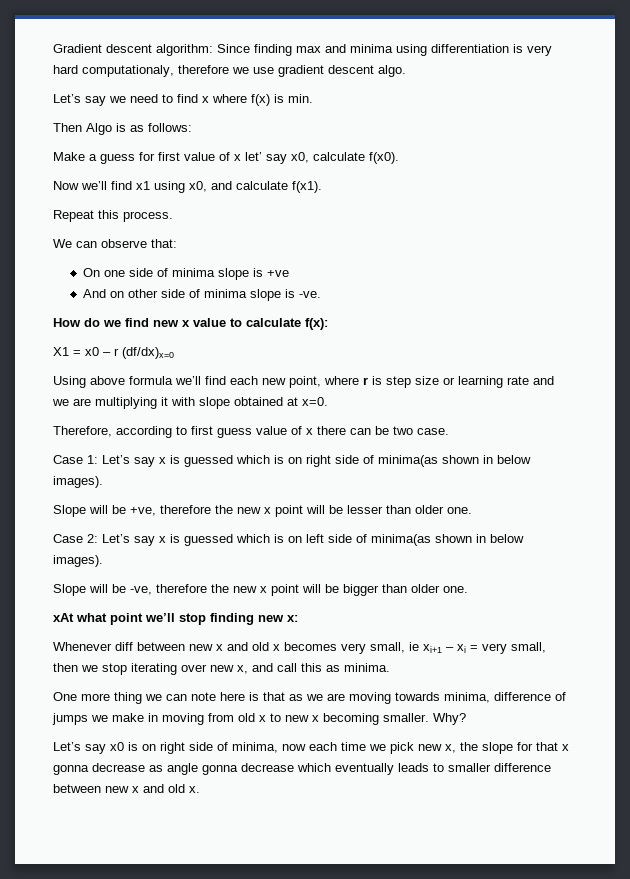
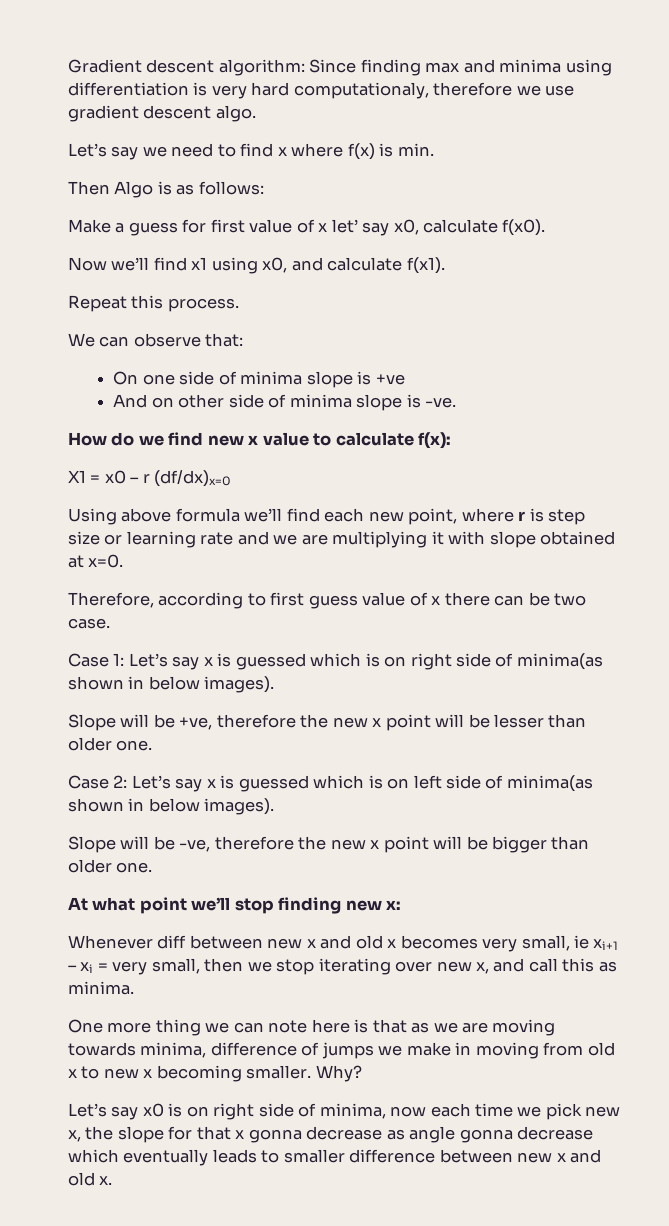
- xAt what point we’ll stop finding new x:
+ At what point we’ll stop finding new x:

